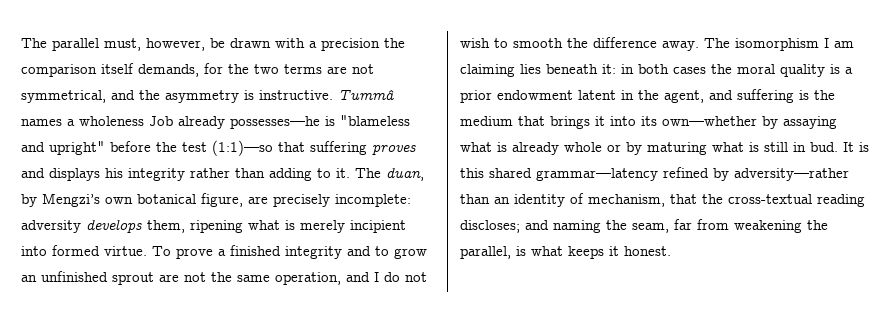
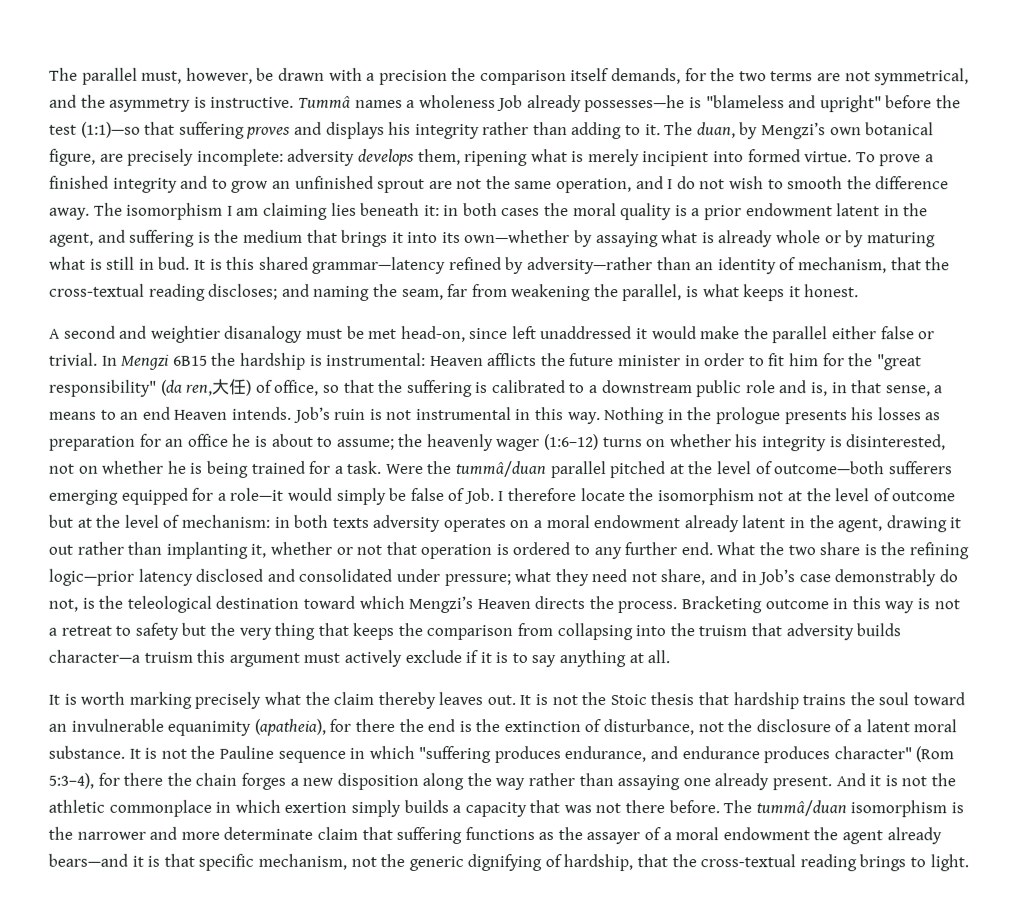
+ A second and weightier disanalogy must be met head-on, since left unaddressed it would make the parallel either false or trivial. In Mengzi 6B15 the hardship is instrumental: Heaven afflicts the future minister in order to fit him for the "great responsibility" (da ren,大任) of office, so that the suffering is calibrated to a downstream public role and is, in that sense, a means to an end Heaven intends. Job’s ruin is not instrumental in this way. Nothing in the prologue presents his losses as preparation for an office he is about to assume; the heavenly wager (1:6–12) turns on whether his integrity is disinterested, not on whether he is being trained for a task. Were the tummâ/duan parallel pitched at the level of outcome—both sufferers emerging equipped for a role—it would simply be false of Job. I therefore locate the isomorphism not at the level of outcome but at the level of mechanism: in both texts adversity operates on a moral endowment already latent in the agent, drawing it out rather than implanting it, whether or not that operation is ordered to any further end. What the two share is the refining logic—prior latency disclosed and consolidated under pressure; what they need not share, and in Job’s case demonstrably do not, is the teleological destination toward which Mengzi’s Heaven directs the process. Bracketing outcome in this way is not a retreat to safety but the very thing that keeps the comparison from collapsing into the truism that adversity builds character—a truism this argument must actively exclude if it is to say anything at all.
+ It is worth marking precisely what the claim thereby leaves out. It is not the Stoic thesis that hardship trains the soul toward an invulnerable equanimity (apatheia), for there the end is the extinction of disturbance, not the disclosure of a latent moral substance. It is not the Pauline sequence in which "suffering produces endurance, and endurance produces character" (Rom 5:3–4), for there the chain forges a new disposition along the way rather than assaying one already present. And it is not the athletic commonplace in which exertion simply builds a capacity that was not there before. The tummâ/duan isomorphism is the narrower and more determinate claim that suffering functions as the assayer of a moral endowment the agent already bears—and it is that specific mechanism, not the generic dignifying of hardship, that the cross-textual reading brings to light.

